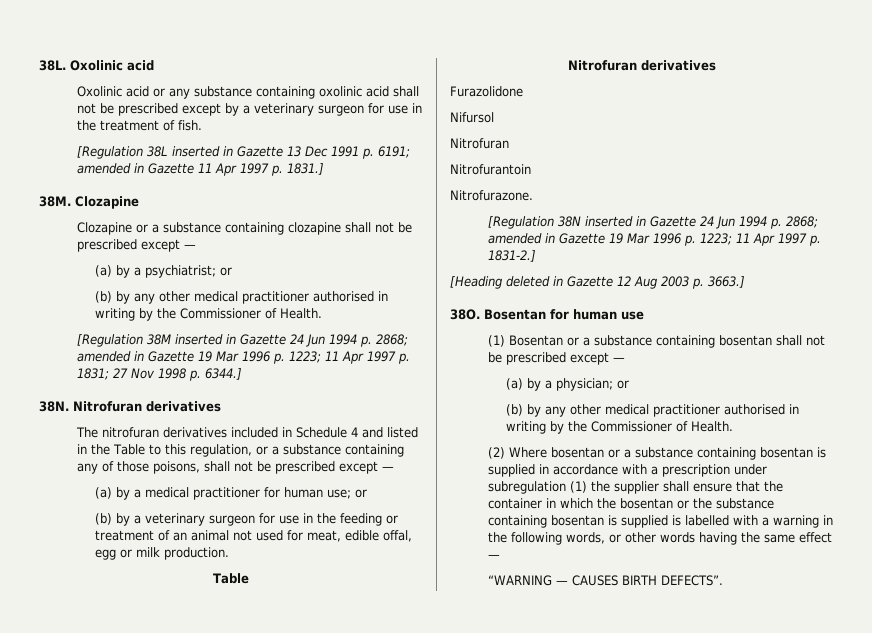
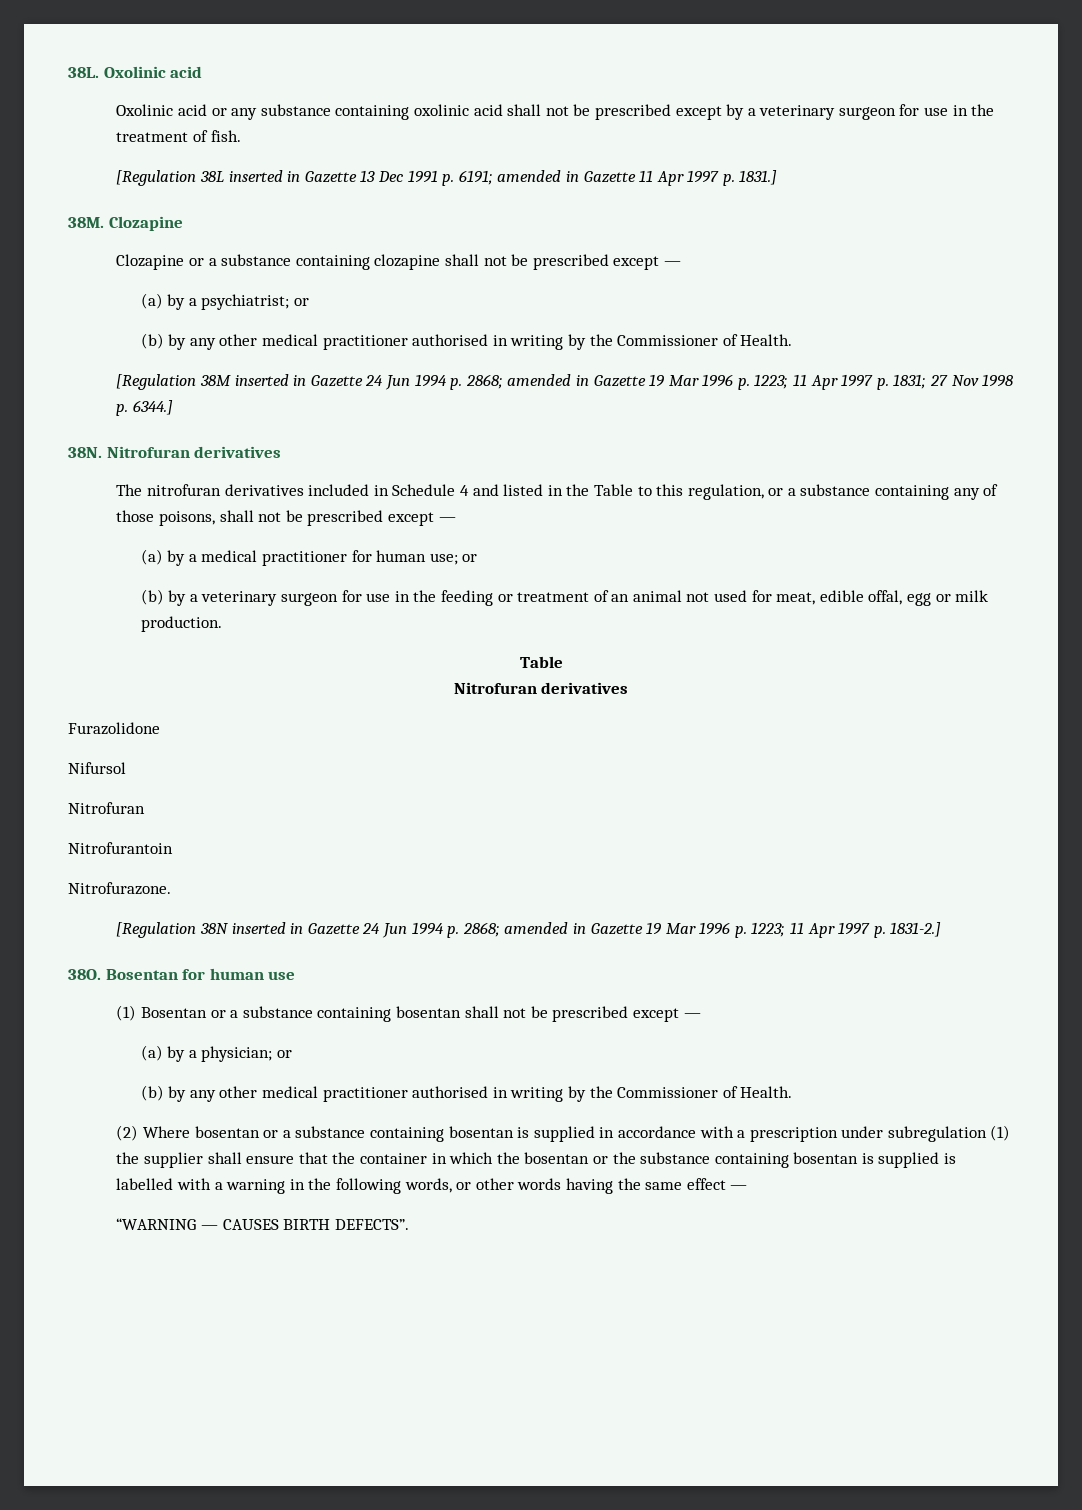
- [Heading deleted in Gazette 12 Aug 2003 p. 3663.]

